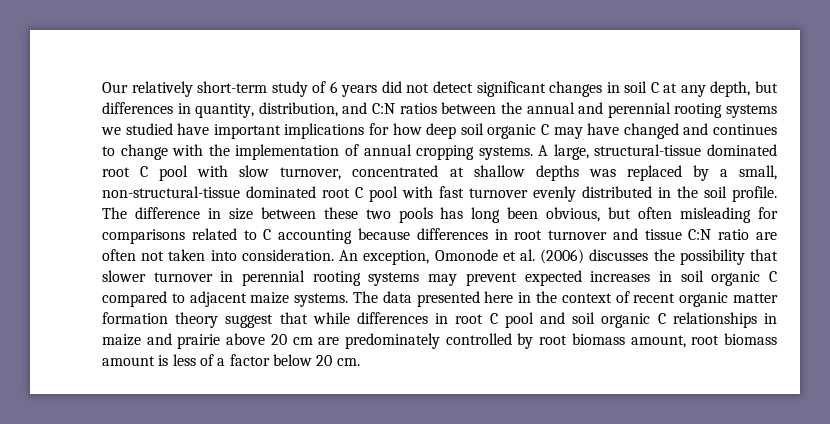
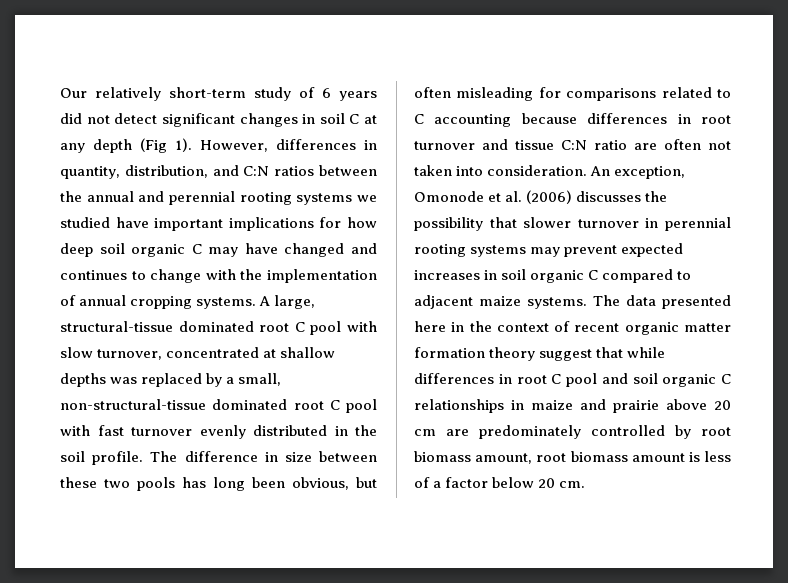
- Our relatively short-term study of 6 years did not detect significant changes in soil C at any depth, but differences in quantity, distribution, and C:N ratios between the annual and perennial rooting systems we studied have important implications for how deep soil organic C may have changed and continues to change with the implementation of annual cropping systems.
+ Our relatively short-term study of 6 years did not detect significant changes in soil C at any depth (Fig 1). However, differences in quantity, distribution, and C:N ratios between the annual and perennial rooting systems we studied have important implications for how deep soil organic C may have changed and continues to change with the implementation of annual cropping systems.

